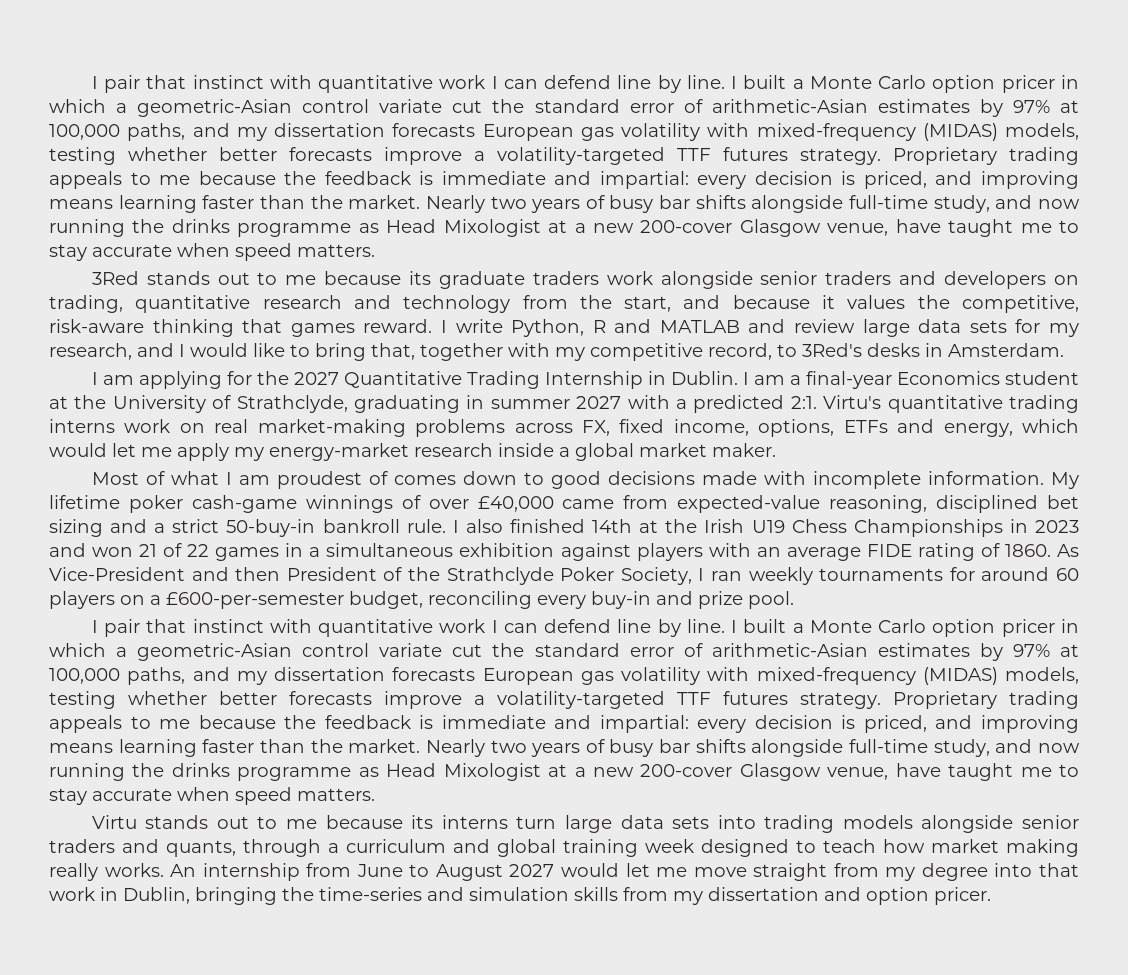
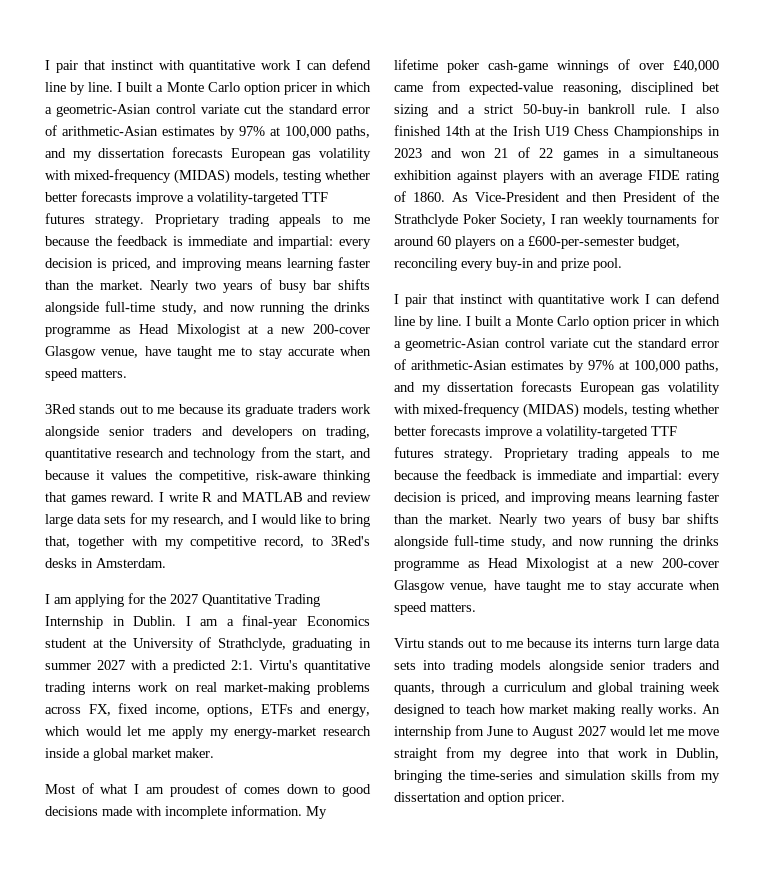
- I write Python, R and MATLAB and review large data sets for my research, and I would like to bring that, together with my competitive record, to 3Red's desks in Amsterdam.
+ I write R and MATLAB and review large data sets for my research, and I would like to bring that, together with my competitive record, to 3Red's desks in Amsterdam.

